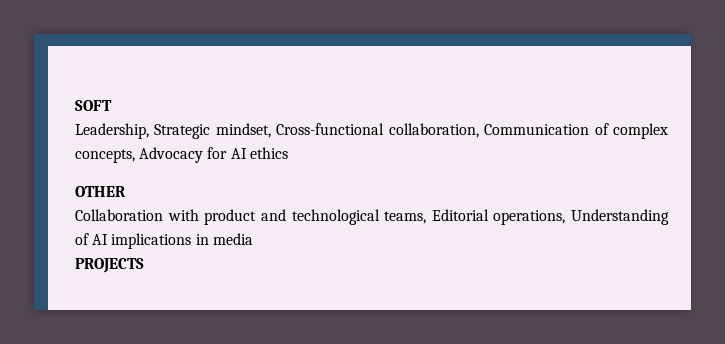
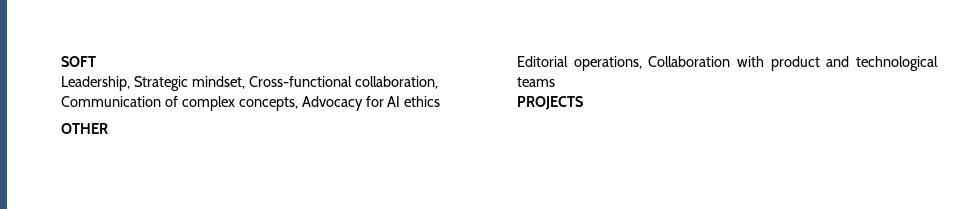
- Collaboration with product and technological teams, Editorial operations, Understanding of AI implications in media
+ Editorial operations, Collaboration with product and technological teams

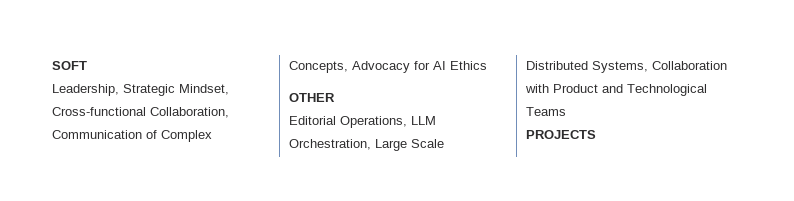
- Leadership, Strategic mindset, Cross-functional collaboration, Communication of complex concepts, Advocacy for AI ethics
+ Leadership, Strategic Mindset, Cross-functional Collaboration, Communication of Complex Concepts, Advocacy for AI Ethics
- Editorial operations, Collaboration with product and technological teams
+ Editorial Operations, LLM Orchestration, Large Scale Distributed Systems, Collaboration with Product and Technological Teams

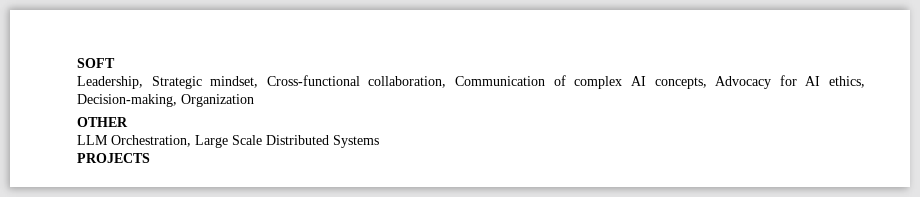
- Leadership, Strategic Mindset, Cross-functional Collaboration, Communication of Complex Concepts, Advocacy for AI Ethics
+ Leadership, Strategic mindset, Cross-functional collaboration, Communication of complex AI concepts, Advocacy for AI ethics, Decision-making, Organization
- Editorial Operations, LLM Orchestration, Large Scale Distributed Systems, Collaboration with Product and Technological Teams
+ LLM Orchestration, Large Scale Distributed Systems

